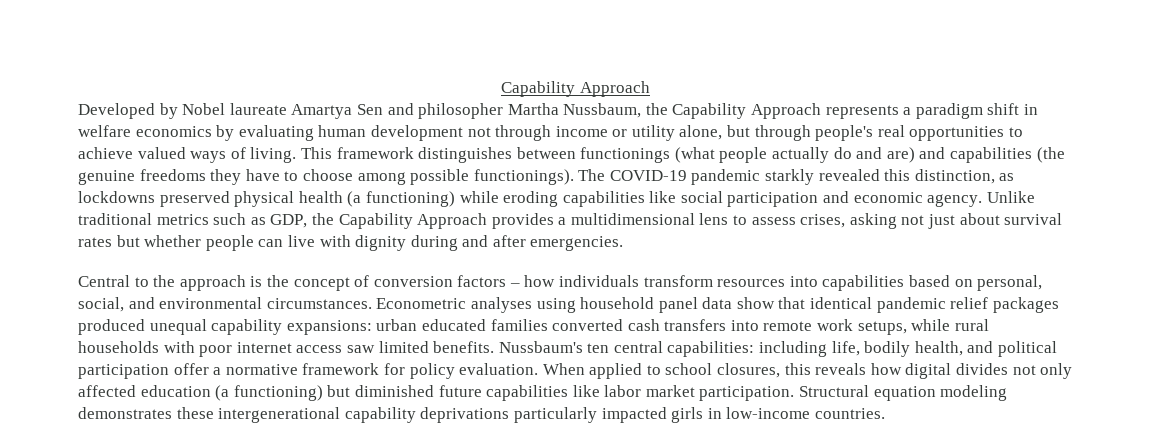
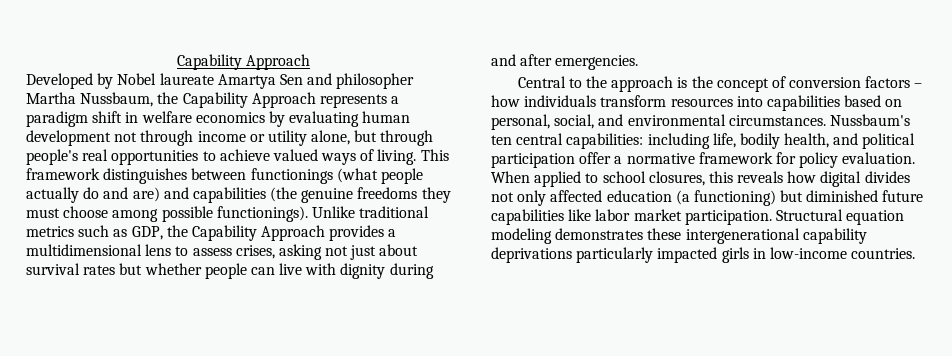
- This framework distinguishes between functionings (what people actually do and are) and capabilities (the genuine freedoms they have to choose among possible functionings).
+ This framework distinguishes between functionings (what people actually do and are) and capabilities (the genuine freedoms they must choose among possible functionings).
- The COVID-19 pandemic starkly revealed this distinction, as lockdowns preserved physical health (a functioning) while eroding capabilities like social participation and economic agency.
- Econometric analyses using household panel data show that identical pandemic relief packages produced unequal capability expansions: urban educated families converted cash transfers into remote work setups, while rural households with poor internet access saw limited benefits.

